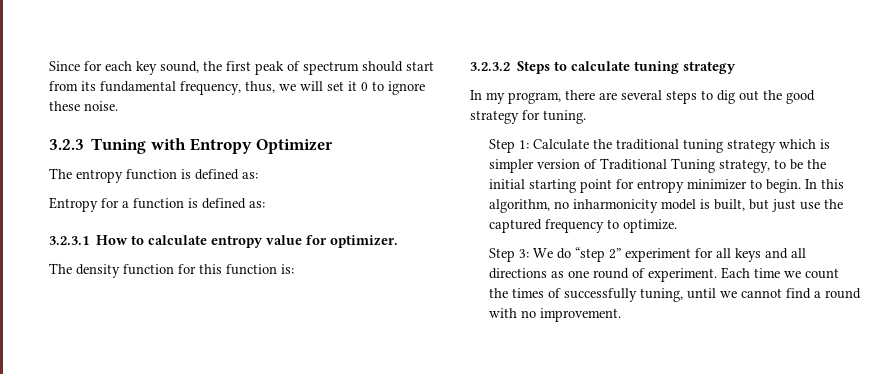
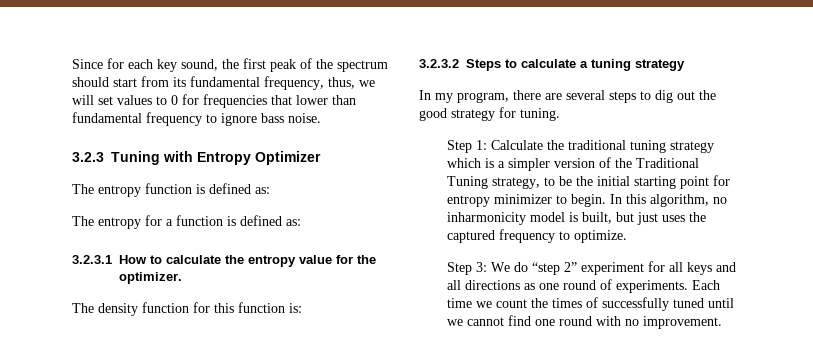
- Since for each key sound, the first peak of spectrum should start from its fundamental frequency, thus, we will set it 0 to ignore these noise.
+ Since for each key sound, the first peak of the spectrum should start from its fundamental frequency, thus, we will set values to 0 for frequencies that lower than fundamental frequency to ignore bass noise.
- Entropy for a function is defined as:
+ The entropy for a function is defined as:
- 3.2.3.1 How to calculate entropy value for optimizer.
+ 3.2.3.1 How to calculate the entropy value for the optimizer.
- 3.2.3.2 Steps to calculate tuning strategy
+ 3.2.3.2 Steps to calculate a tuning strategy
- Step 1: Calculate the traditional tuning strategy which is simpler version of Traditional Tuning strategy, to be the initial starting point for entropy minimizer to begin.
+ Step 1: Calculate the traditional tuning strategy which is a simpler version of the Traditional Tuning strategy, to be the initial starting point for entropy minimizer to begin.
- In this algorithm, no inharmonicity model is built, but just use the captured frequency to optimize.
+ In this algorithm, no inharmonicity model is built, but just uses the captured frequency to optimize.
- Step 3: We do “step 2” experiment for all keys and all directions as one round of experiment.
+ Step 3: We do “step 2” experiment for all keys and all directions as one round of experiments.
- Each time we count the times of successfully tuning, until we cannot find a round with no improvement.
+ Each time we count the times of successfully tuned until we cannot find one round with no improvement.

